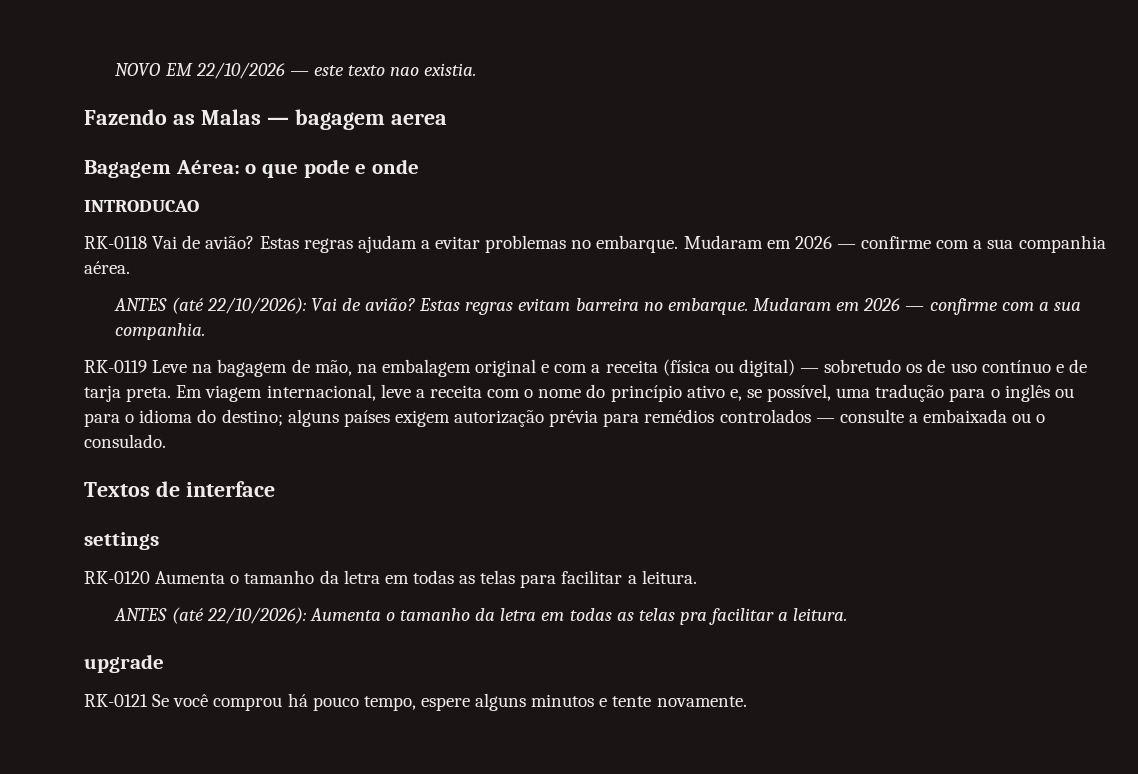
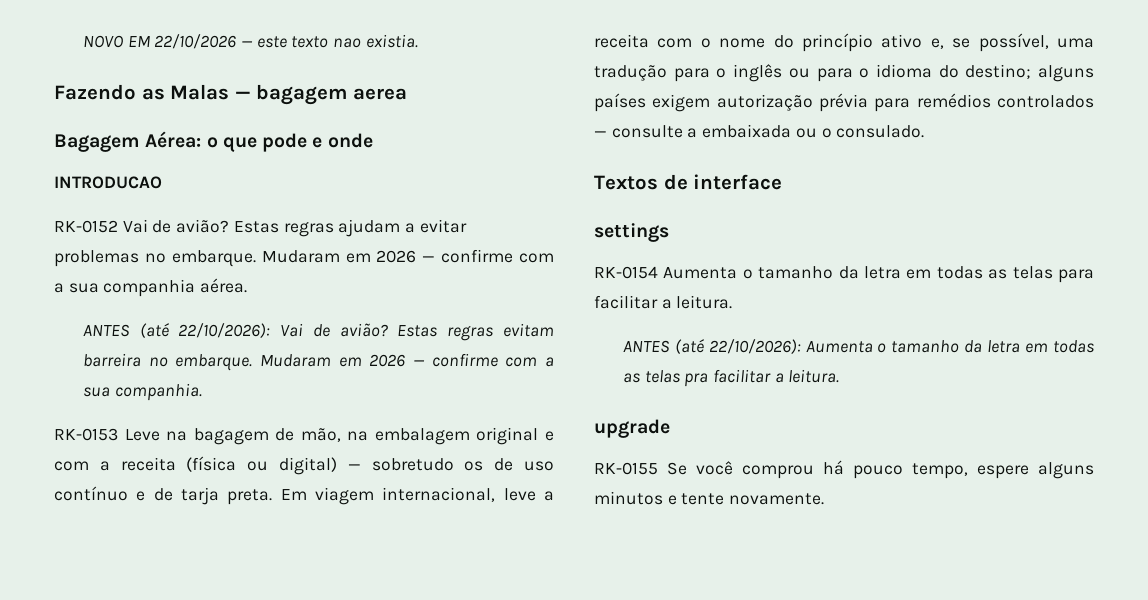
- RK-0118 Vai de avião?
+ RK-0152 Vai de avião?
- RK-0119 Leve na bagagem de mão, na embalagem original e com a receita (física ou digital) — sobretudo os de uso contínuo e de tarja preta.
+ RK-0153 Leve na bagagem de mão, na embalagem original e com a receita (física ou digital) — sobretudo os de uso contínuo e de tarja preta.
- RK-0120 Aumenta o tamanho da letra em todas as telas para facilitar a leitura.
+ RK-0154 Aumenta o tamanho da letra em todas as telas para facilitar a leitura.
- RK-0121 Se você comprou há pouco tempo, espere alguns minutos e tente novamente.
+ RK-0155 Se você comprou há pouco tempo, espere alguns minutos e tente novamente.

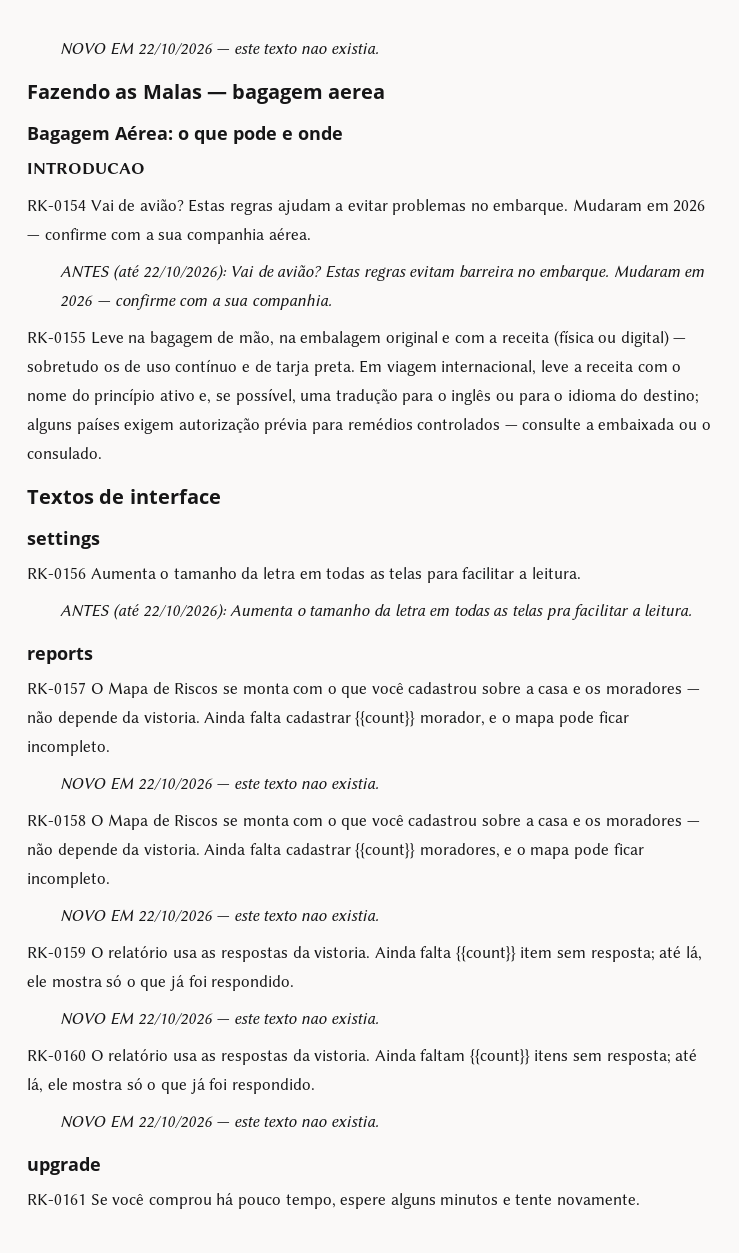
- RK-0152 Vai de avião?
+ RK-0154 Vai de avião?
- RK-0153 Leve na bagagem de mão, na embalagem original e com a receita (física ou digital) — sobretudo os de uso contínuo e de tarja preta.
+ RK-0155 Leve na bagagem de mão, na embalagem original e com a receita (física ou digital) — sobretudo os de uso contínuo e de tarja preta.
- RK-0154 Aumenta o tamanho da letra em todas as telas para facilitar a leitura.
+ RK-0156 Aumenta o tamanho da letra em todas as telas para facilitar a leitura.
+ reports
+ RK-0157 O Mapa de Riscos se monta com o que você cadastrou sobre a casa e os moradores — não depende da vistoria. Ainda falta cadastrar {{count}} morador, e o mapa pode ficar incompleto.
+ NOVO EM 22/10/2026 — este texto nao existia.
+ RK-0158 O Mapa de Riscos se monta com o que você cadastrou sobre a casa e os moradores — não depende da vistoria. Ainda falta cadastrar {{count}} moradores, e o mapa pode ficar incompleto.
+ NOVO EM 22/10/2026 — este texto nao existia.
+ RK-0159 O relatório usa as respostas da vistoria. Ainda falta {{count}} item sem resposta; até lá, ele mostra só o que já foi respondido.
+ NOVO EM 22/10/2026 — este texto nao existia.
+ RK-0160 O relatório usa as respostas da vistoria. Ainda faltam {{count}} itens sem resposta; até lá, ele mostra só o que já foi respondido.
+ NOVO EM 22/10/2026 — este texto nao existia.
- RK-0155 Se você comprou há pouco tempo, espere alguns minutos e tente novamente.
+ RK-0161 Se você comprou há pouco tempo, espere alguns minutos e tente novamente.

